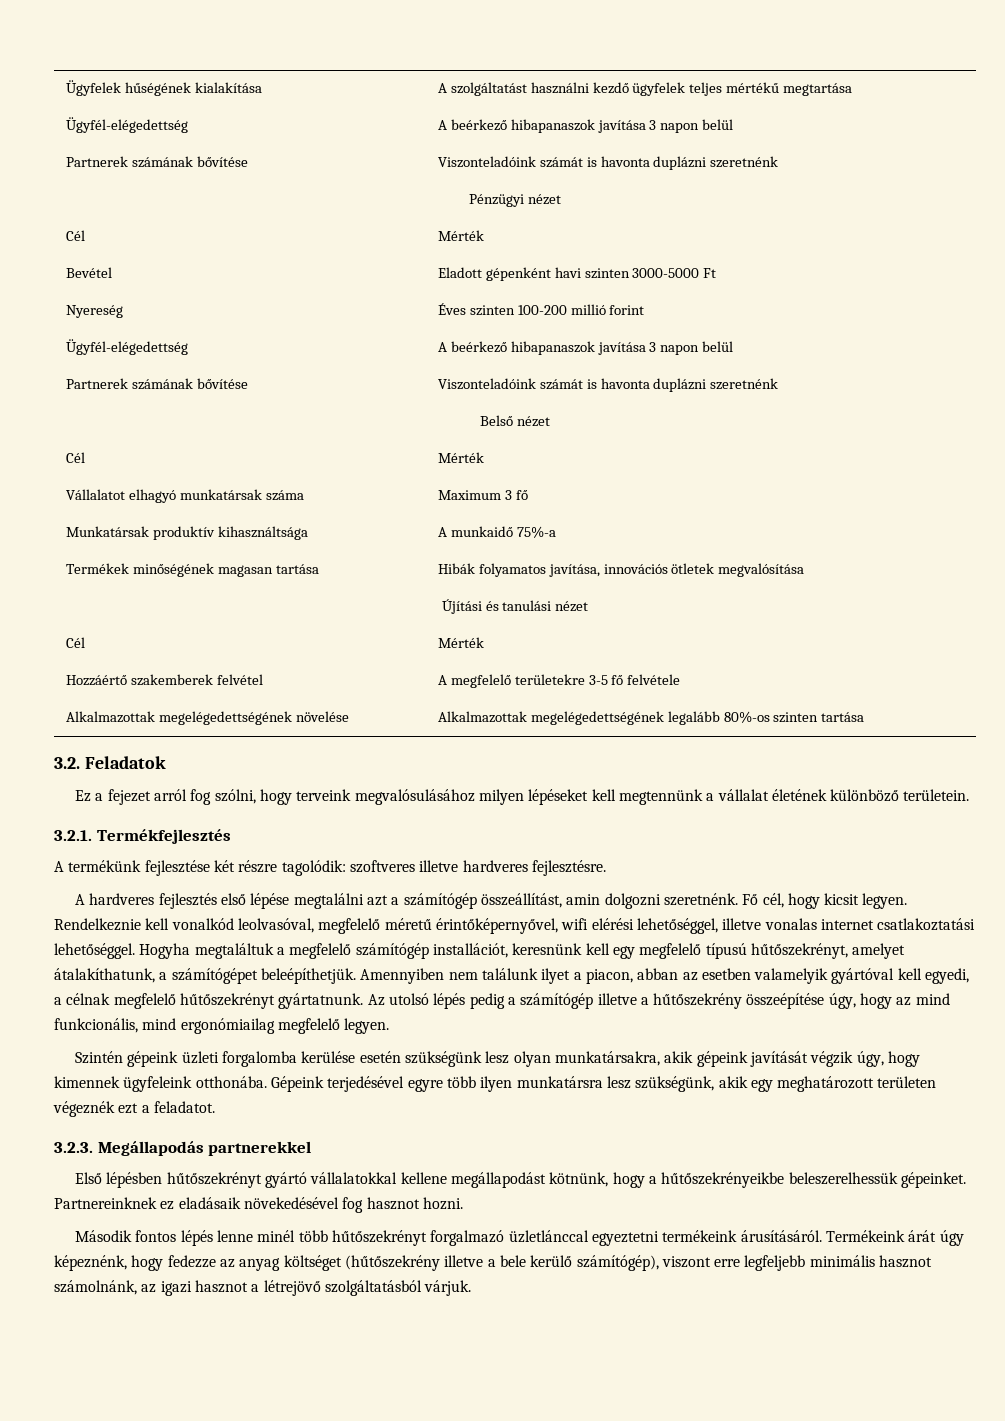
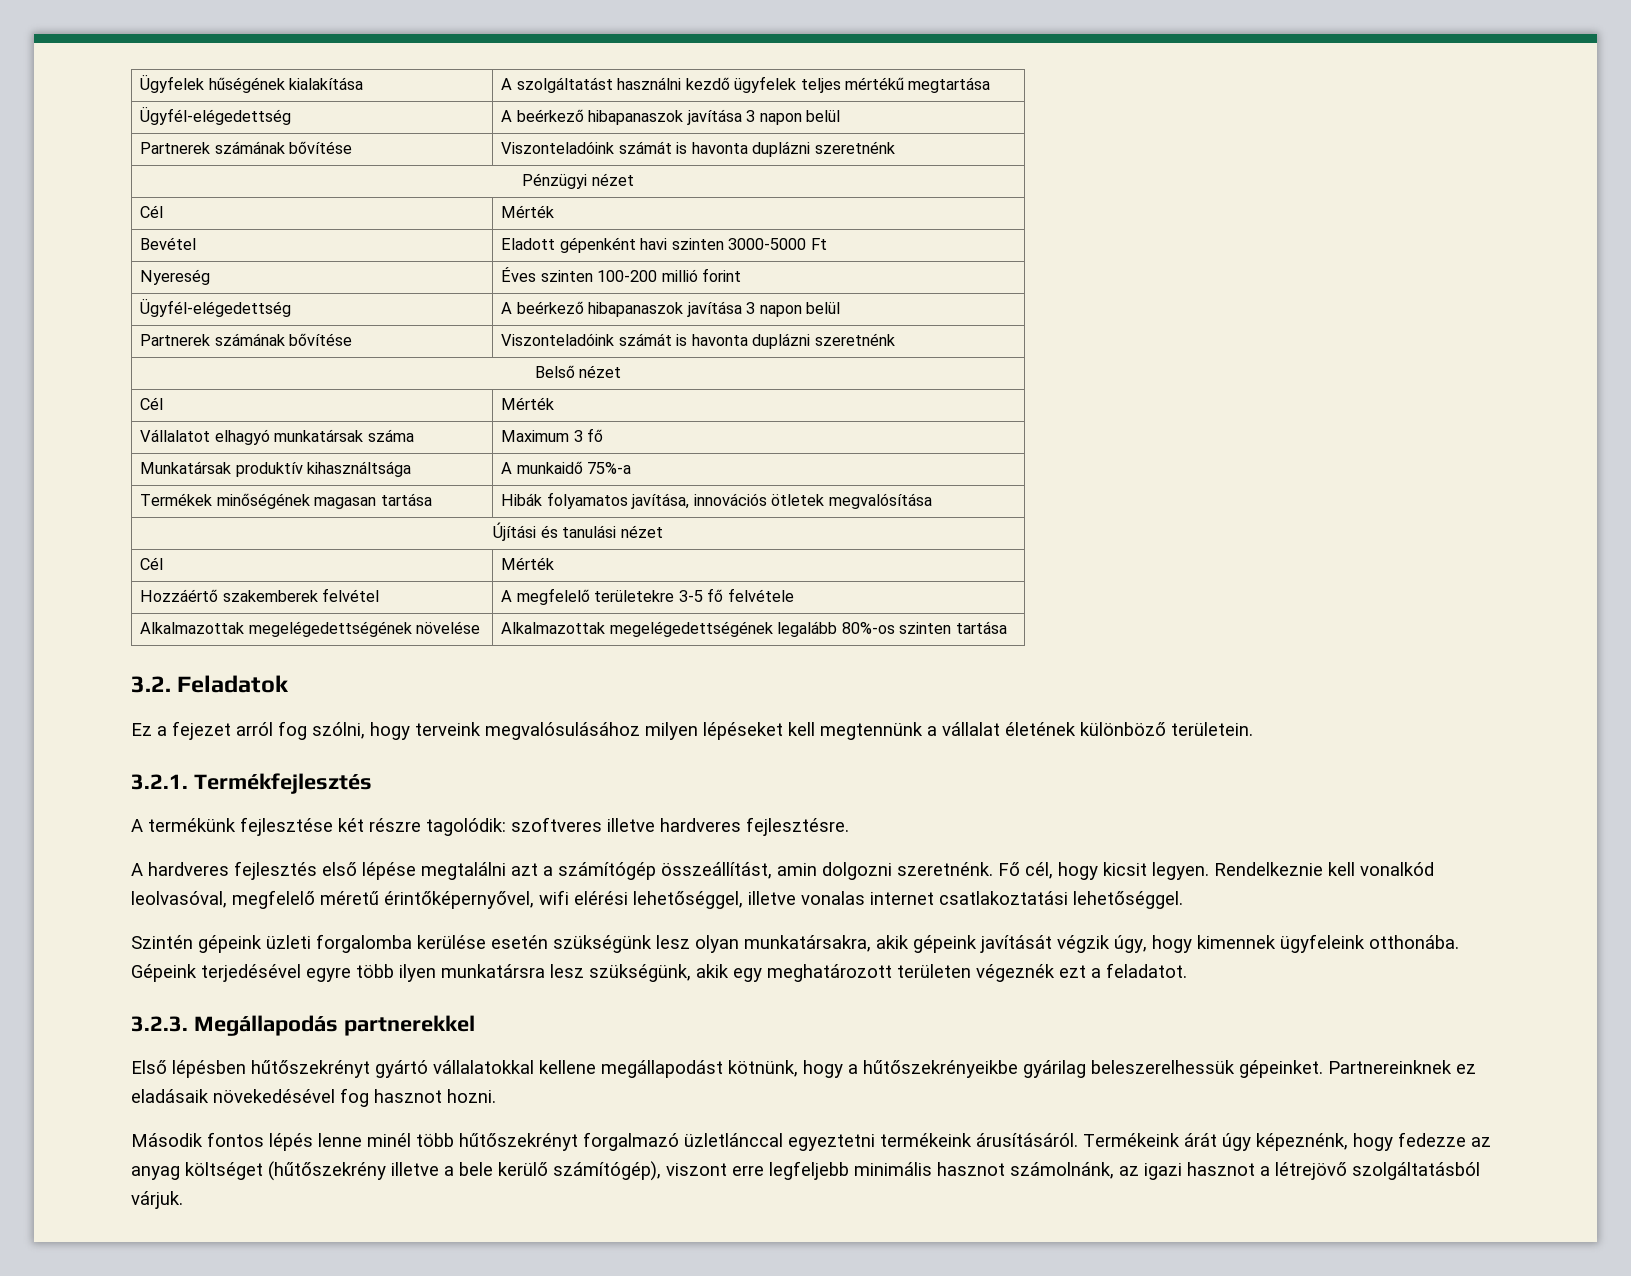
- Hogyha megtaláltuk a megfelelő számítógép installációt, keresnünk kell egy megfelelő típusú hűtőszekrényt, amelyet átalakíthatunk, a számítógépet beleépíthetjük. Amennyiben nem találunk ilyet a piacon, abban az esetben valamelyik gyártóval kell egyedi, a célnak megfelelő hűtőszekrényt gyártatnunk. Az utolsó lépés pedig a számítógép illetve a hűtőszekrény összeépítése úgy, hogy az mind funkcionális, mind ergonómiailag megfelelő legyen.
- Első lépésben hűtőszekrényt gyártó vállalatokkal kellene megállapodást kötnünk, hogy a hűtőszekrényeikbe beleszerelhessük gépeinket.
+ Első lépésben hűtőszekrényt gyártó vállalatokkal kellene megállapodást kötnünk, hogy a hűtőszekrényeikbe gyárilag beleszerelhessük gépeinket.

